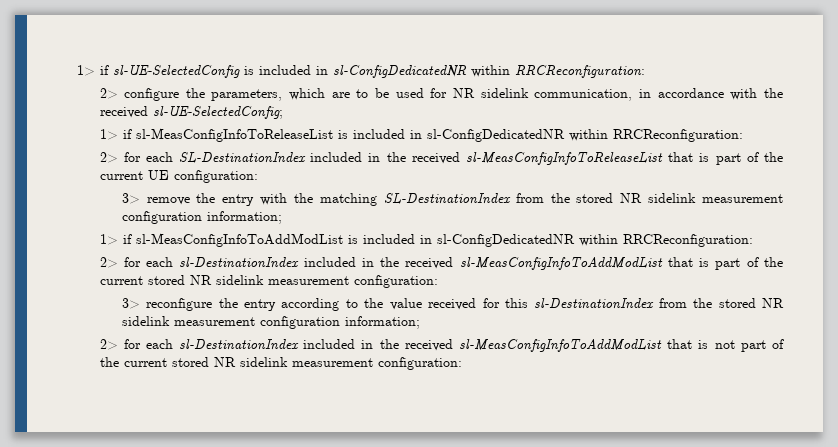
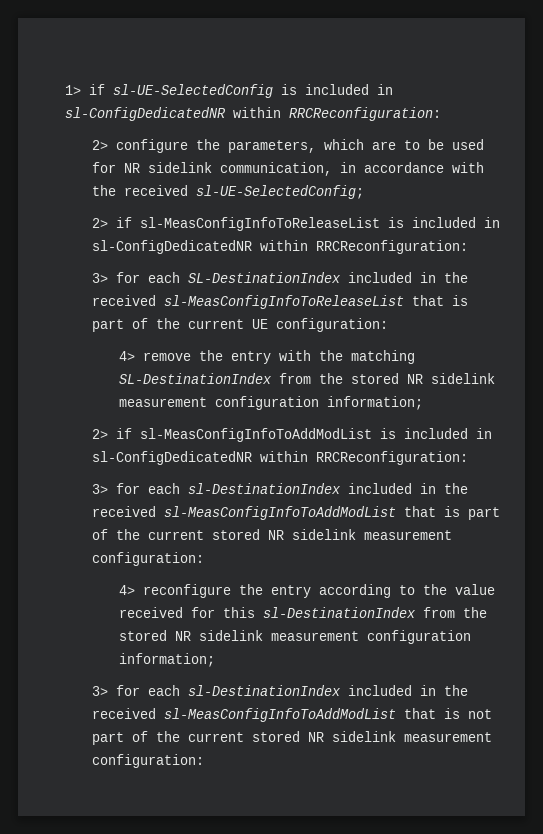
- 1> if sl-MeasConfigInfoToReleaseList is included in sl-ConfigDedicatedNR within RRCReconfiguration:
+ 2> if sl-MeasConfigInfoToReleaseList is included in sl-ConfigDedicatedNR within RRCReconfiguration:
- 2> for each SL-DestinationIndex included in the received sl-MeasConfigInfoToReleaseList that is part of the current UE configuration:
+ 3> for each SL-DestinationIndex included in the received sl-MeasConfigInfoToReleaseList that is part of the current UE configuration:
- 3> remove the entry with the matching SL-DestinationIndex from the stored NR sidelink measurement configuration information;
+ 4> remove the entry with the matching SL-DestinationIndex from the stored NR sidelink measurement configuration information;
- 1> if sl-MeasConfigInfoToAddModList is included in sl-ConfigDedicatedNR within RRCReconfiguration:
+ 2> if sl-MeasConfigInfoToAddModList is included in sl-ConfigDedicatedNR within RRCReconfiguration:
- 2> for each sl-DestinationIndex included in the received sl-MeasConfigInfoToAddModList that is part of the current stored NR sidelink measurement configuration:
+ 3> for each sl-DestinationIndex included in the received sl-MeasConfigInfoToAddModList that is part of the current stored NR sidelink measurement configuration:
- 3> reconfigure the entry according to the value received for this sl-DestinationIndex from the stored NR sidelink measurement configuration information;
+ 4> reconfigure the entry according to the value received for this sl-DestinationIndex from the stored NR sidelink measurement configuration information;
- 2> for each sl-DestinationIndex included in the received sl-MeasConfigInfoToAddModList that is not part of the current stored NR sidelink measurement configuration:
+ 3> for each sl-DestinationIndex included in the received sl-MeasConfigInfoToAddModList that is not part of the current stored NR sidelink measurement configuration:

